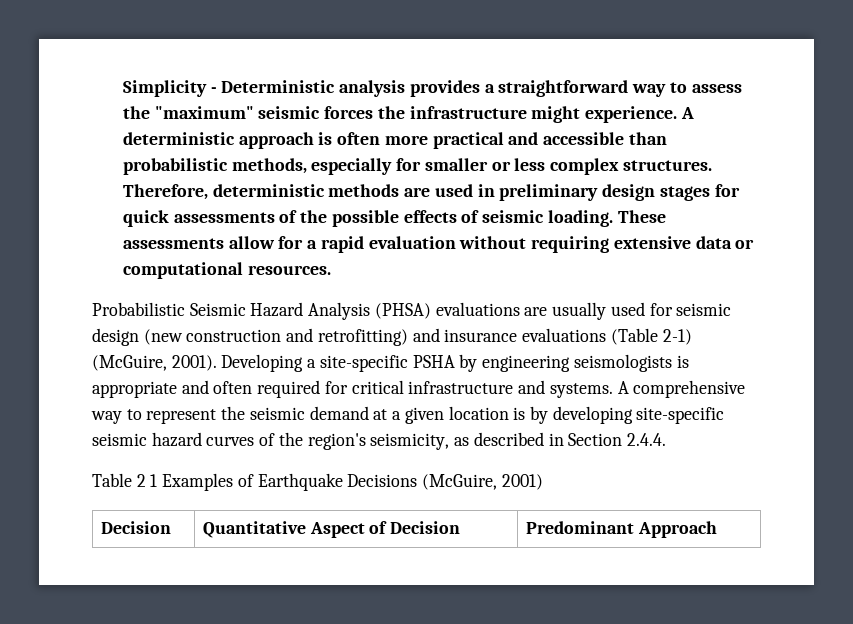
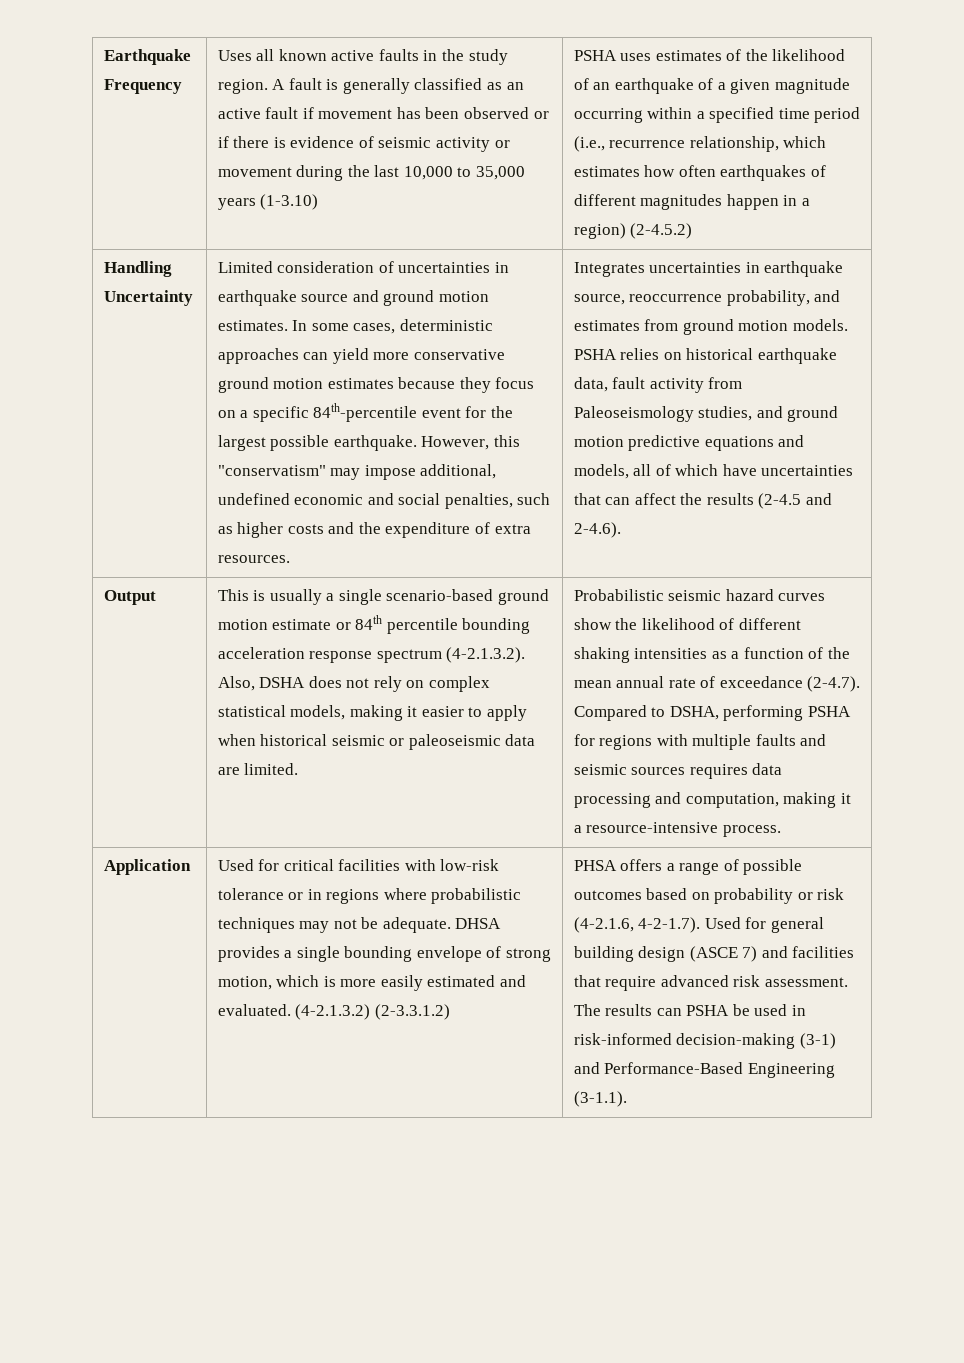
- Simplicity - Deterministic analysis provides a straightforward way to assess the "maximum" seismic forces the infrastructure might experience. A deterministic approach is often more practical and accessible than probabilistic methods, especially for smaller or less complex structures. Therefore, deterministic methods are used in preliminary design stages for quick assessments of the possible effects of seismic loading. These assessments allow for a rapid evaluation without requiring extensive data or computational resources.
- Probabilistic Seismic Hazard Analysis (PHSA) evaluations are usually used for seismic design (new construction and retrofitting) and insurance evaluations (Table 2-1) (McGuire, 2001). Developing a site-specific PSHA by engineering seismologists is appropriate and often required for critical infrastructure and systems. A comprehensive way to represent the seismic demand at a given location is by developing site-specific seismic hazard curves of the region's seismicity, as described in Section 2.4.4.
- Table 2 1 Examples of Earthquake Decisions (McGuire, 2001)
- Decision | Quantitative Aspect of Decision | Predominant Approach
+ Earthquake Frequency | Uses all known active faults in the study region. A fault is generally classified as an active fault if movement has been observed or if there is evidence of seismic activity or movement during the last 10,000 to 35,000 years (1-3.10) | PSHA uses estimates of the likelihood of an earthquake of a given magnitude occurring within a specified time period (i.e., recurrence relationship, which estimates how often earthquakes of different magnitudes happen in a region) (2-4.5.2)
+ Handling Uncertainty | Limited consideration of uncertainties in earthquake source and ground motion estimates. In some cases, deterministic approaches can yield more conservative ground motion estimates because they focus on a specific 84th-percentile event for the largest possible earthquake. However, this "conservatism" may impose additional, undefined economic and social penalties, such as higher costs and the expenditure of extra resources. | Integrates uncertainties in earthquake source, reoccurrence probability, and estimates from ground motion models. PSHA relies on historical earthquake data, fault activity from Paleoseismology studies, and ground motion predictive equations and models, all of which have uncertainties that can affect the results (2-4.5 and 2-4.6).
+ Output | This is usually a single scenario-based ground motion estimate or 84th percentile bounding acceleration response spectrum (4-2.1.3.2). Also, DSHA does not rely on complex statistical models, making it easier to apply when historical seismic or paleoseismic data are limited. | Probabilistic seismic hazard curves show the likelihood of different shaking intensities as a function of the mean annual rate of exceedance (2-4.7). Compared to DSHA, performing PSHA for regions with multiple faults and seismic sources requires data processing and computation, making it a resource-intensive process.
+ Application | Used for critical facilities with low-risk tolerance or in regions where probabilistic techniques may not be adequate. DHSA provides a single bounding envelope of strong motion, which is more easily estimated and evaluated. (4-2.1.3.2) (2-3.3.1.2) | PHSA offers a range of possible outcomes based on probability or risk (4-2.1.6, 4-2-1.7). Used for general building design (ASCE 7) and facilities that require advanced risk assessment. The results can PSHA be used in risk-informed decision-making (3-1) and Performance-Based Engineering (3-1.1).

